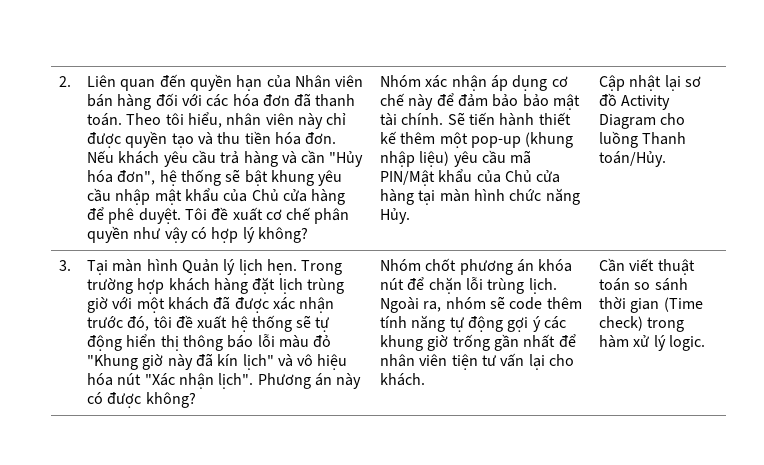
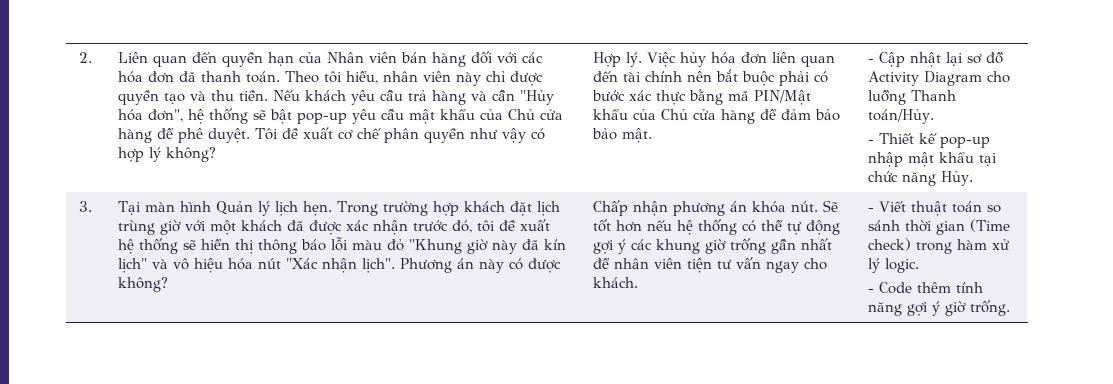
- Theo tôi hiểu, nhân viên này chỉ được quyền tạo và thu tiền hóa đơn.
+ Theo tôi hiểu, nhân viên này chỉ được quyền tạo và thu tiền.
- Nếu khách yêu cầu trả hàng và cần "Hủy hóa đơn", hệ thống sẽ bật khung yêu cầu nhập mật khẩu của Chủ cửa hàng để phê duyệt.
+ Nếu khách yêu cầu trả hàng và cần "Hủy hóa đơn", hệ thống sẽ bật pop-up yêu cầu mật khẩu của Chủ cửa hàng để phê duyệt.
- Nhóm xác nhận áp dụng cơ chế này để đảm bảo bảo mật tài chính. Sẽ tiến hành thiết kế thêm một pop-up (khung nhập liệu) yêu cầu mã PIN/Mật khẩu của Chủ cửa hàng tại màn hình chức năng Hủy. | Cập nhật lại sơ đồ Activity Diagram cho luồng Thanh toán/Hủy.
+ Hợp lý. Việc hủy hóa đơn liên quan đến tài chính nên bắt buộc phải có bước xác thực bằng mã PIN/Mật khẩu của Chủ cửa hàng để đảm bảo bảo mật. | - Cập nhật lại sơ đồ Activity Diagram cho luồng Thanh toán/Hủy.
+ - Thiết kế pop-up nhập mật khẩu tại chức năng Hủy.
- Trong trường hợp khách hàng đặt lịch trùng giờ với một khách đã được xác nhận trước đó, tôi đề xuất hệ thống sẽ tự động hiển thị thông báo lỗi màu đỏ "Khung giờ này đã kín lịch" và vô hiệu hóa nút "Xác nhận lịch".
+ Trong trường hợp khách đặt lịch trùng giờ với một khách đã được xác nhận trước đó, tôi đề xuất hệ thống sẽ hiển thị thông báo lỗi màu đỏ "Khung giờ này đã kín lịch" và vô hiệu hóa nút "Xác nhận lịch".
- Nhóm chốt phương án khóa nút để chặn lỗi trùng lịch. Ngoài ra, nhóm sẽ code thêm tính năng tự động gợi ý các khung giờ trống gần nhất để nhân viên tiện tư vấn lại cho khách.
+ Chấp nhận phương án khóa nút. Sẽ tốt hơn nếu hệ thống có thể tự động gợi ý các khung giờ trống gần nhất để nhân viên tiện tư vấn ngay cho khách.
- Cần viết thuật toán so sánh thời gian (Time check) trong hàm xử lý logic.
+ - Viết thuật toán so sánh thời gian (Time check) trong hàm xử lý logic.
+ - Code thêm tính năng gợi ý giờ trống.

